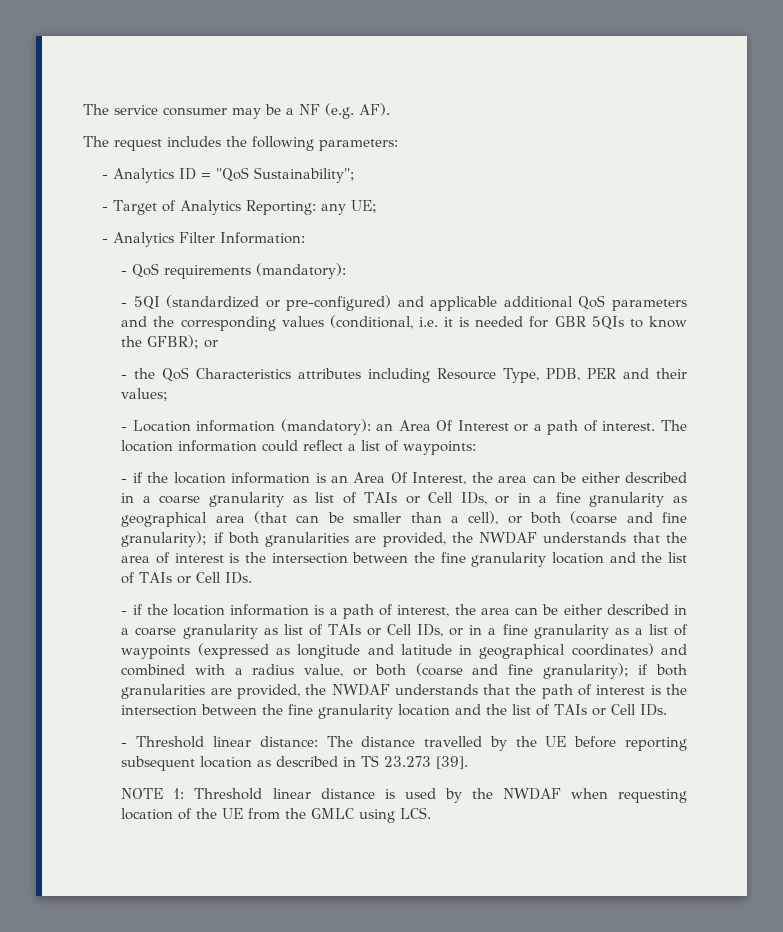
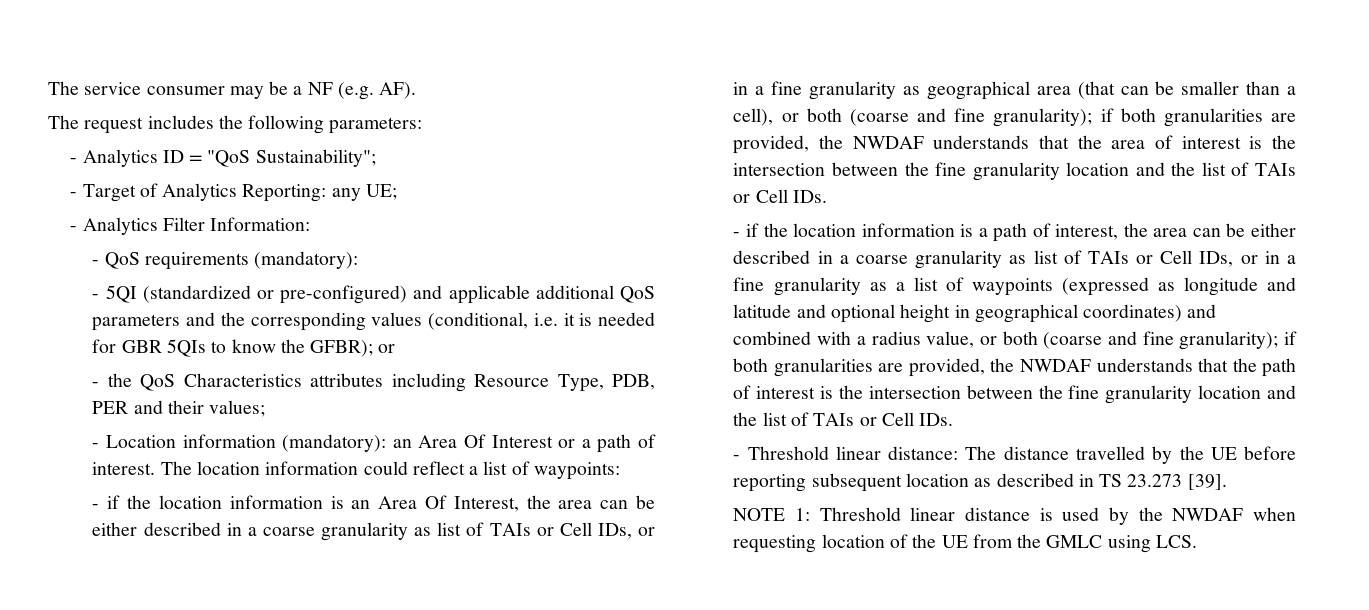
- - if the location information is a path of interest, the area can be either described in a coarse granularity as list of TAIs or Cell IDs, or in a fine granularity as a list of waypoints (expressed as longitude and latitude in geographical coordinates) and combined with a radius value, or both (coarse and fine granularity);
+ - if the location information is a path of interest, the area can be either described in a coarse granularity as list of TAIs or Cell IDs, or in a fine granularity as a list of waypoints (expressed as longitude and latitude and optional height in geographical coordinates) and combined with a radius value, or both (coarse and fine granularity);

